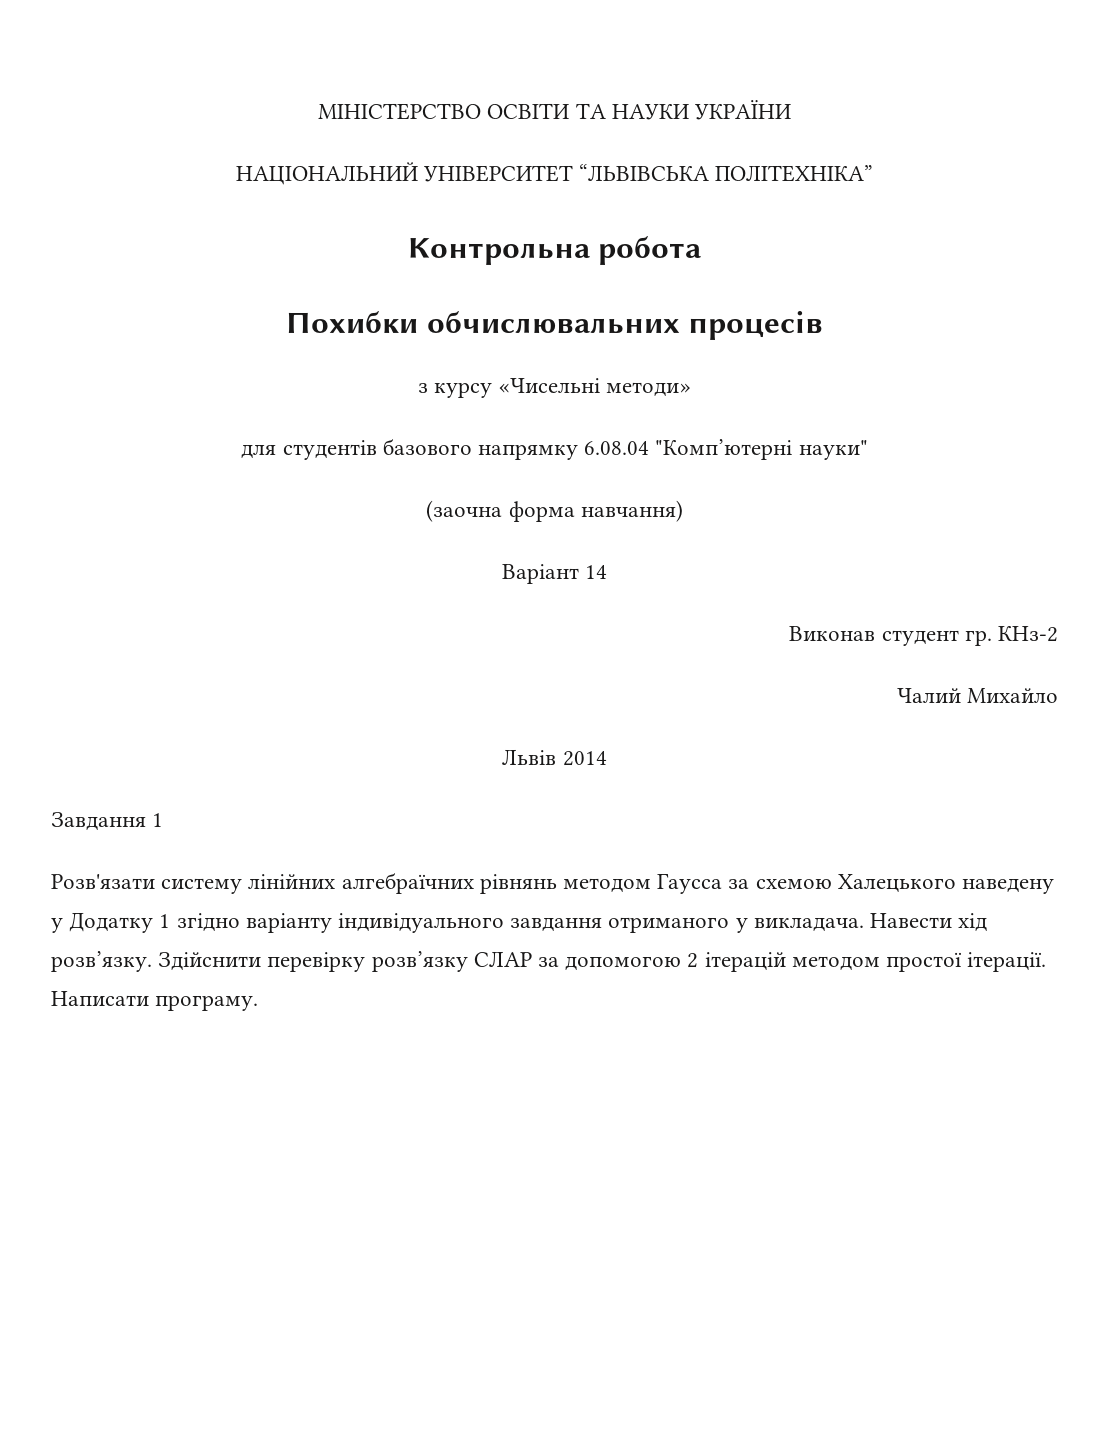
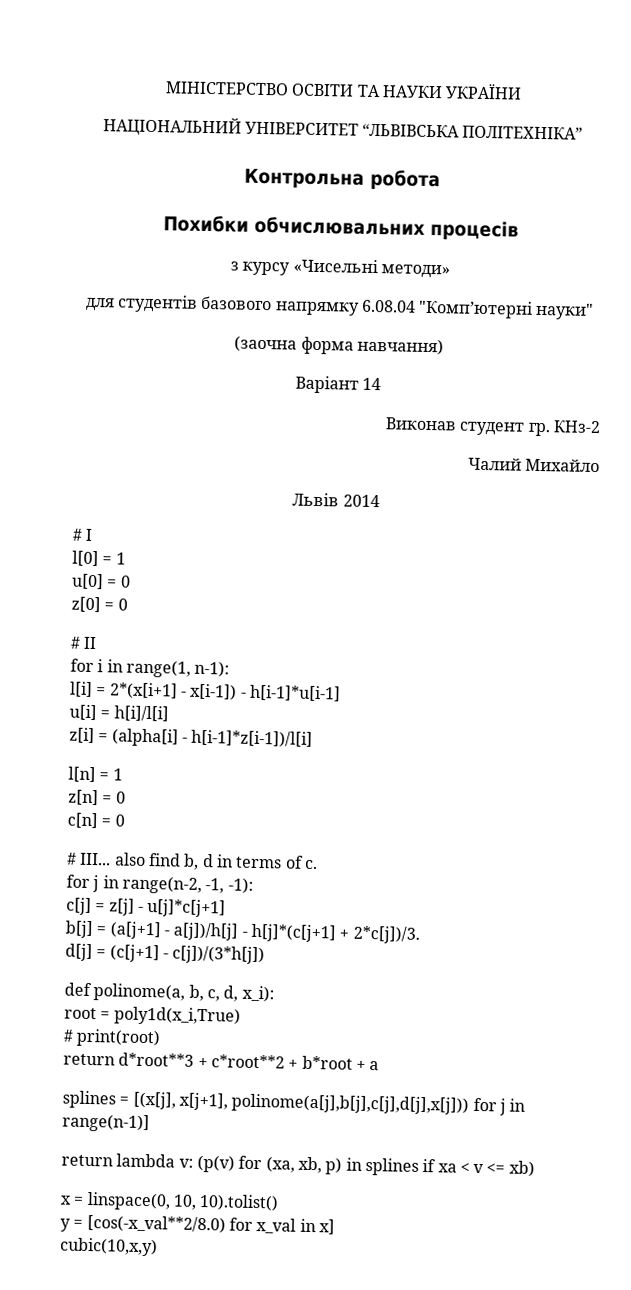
- Завдання 1
- Розв'язати систему лінійних алгебраїчних рівнянь методом Гаусса за схемою Халецького наведену у Додатку 1 згідно варіанту індивідуального завдання отриманого у викладача. Навести хід розв’язку. Здійснити перевірку розв’язку СЛАР за допомогою 2 ітерацій методом простої ітерації. Написати програму.
+ # I
+ l[0] = 1
+ u[0] = 0
+ z[0] = 0
+ # II
+ for i in range(1, n-1):
+ l[i] = 2*(x[i+1] - x[i-1]) - h[i-1]*u[i-1]
+ u[i] = h[i]/l[i]
+ z[i] = (alpha[i] - h[i-1]*z[i-1])/l[i]
+ l[n] = 1
+ z[n] = 0
+ c[n] = 0
+ # III... also find b, d in terms of c.
+ for j in range(n-2, -1, -1):
+ c[j] = z[j] - u[j]*c[j+1]
+ b[j] = (a[j+1] - a[j])/h[j] - h[j]*(c[j+1] + 2*c[j])/3.
+ d[j] = (c[j+1] - c[j])/(3*h[j])
+ def polinome(a, b, c, d, x_i):
+ root = poly1d(x_i,True)
+ # print(root)
+ return d*root**3 + c*root**2 + b*root + a
+ splines = [(x[j], x[j+1], polinome(a[j],b[j],c[j],d[j],x[j])) for j in range(n-1)]
+ return lambda v: (p(v) for (xa, xb, p) in splines if xa < v <= xb)
+ x = linspace(0, 10, 10).tolist()
+ y = [cos(-x_val**2/8.0) for x_val in x]
+ cubic(10,x,y)

